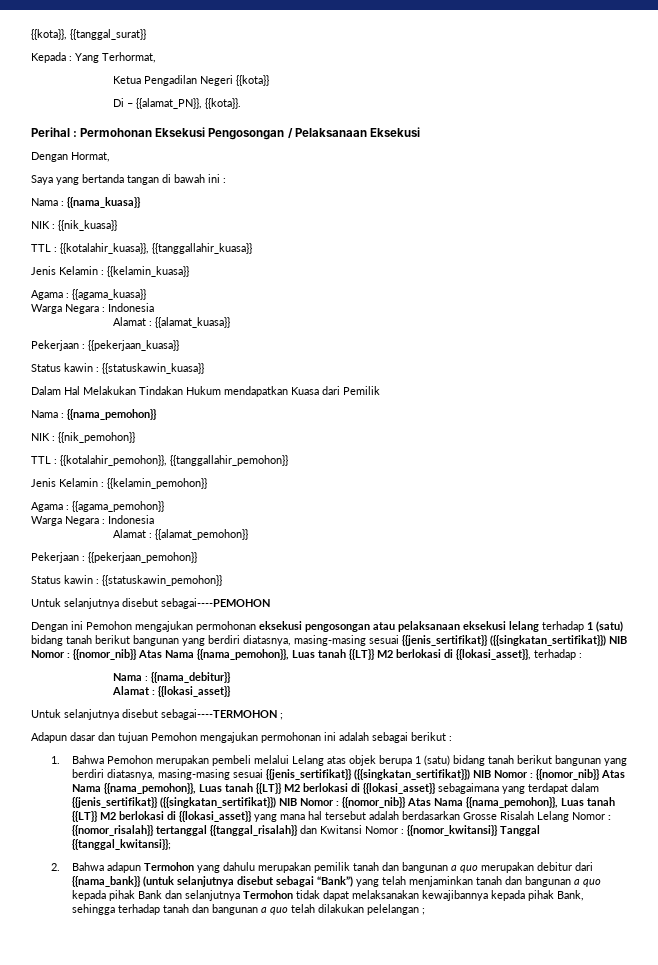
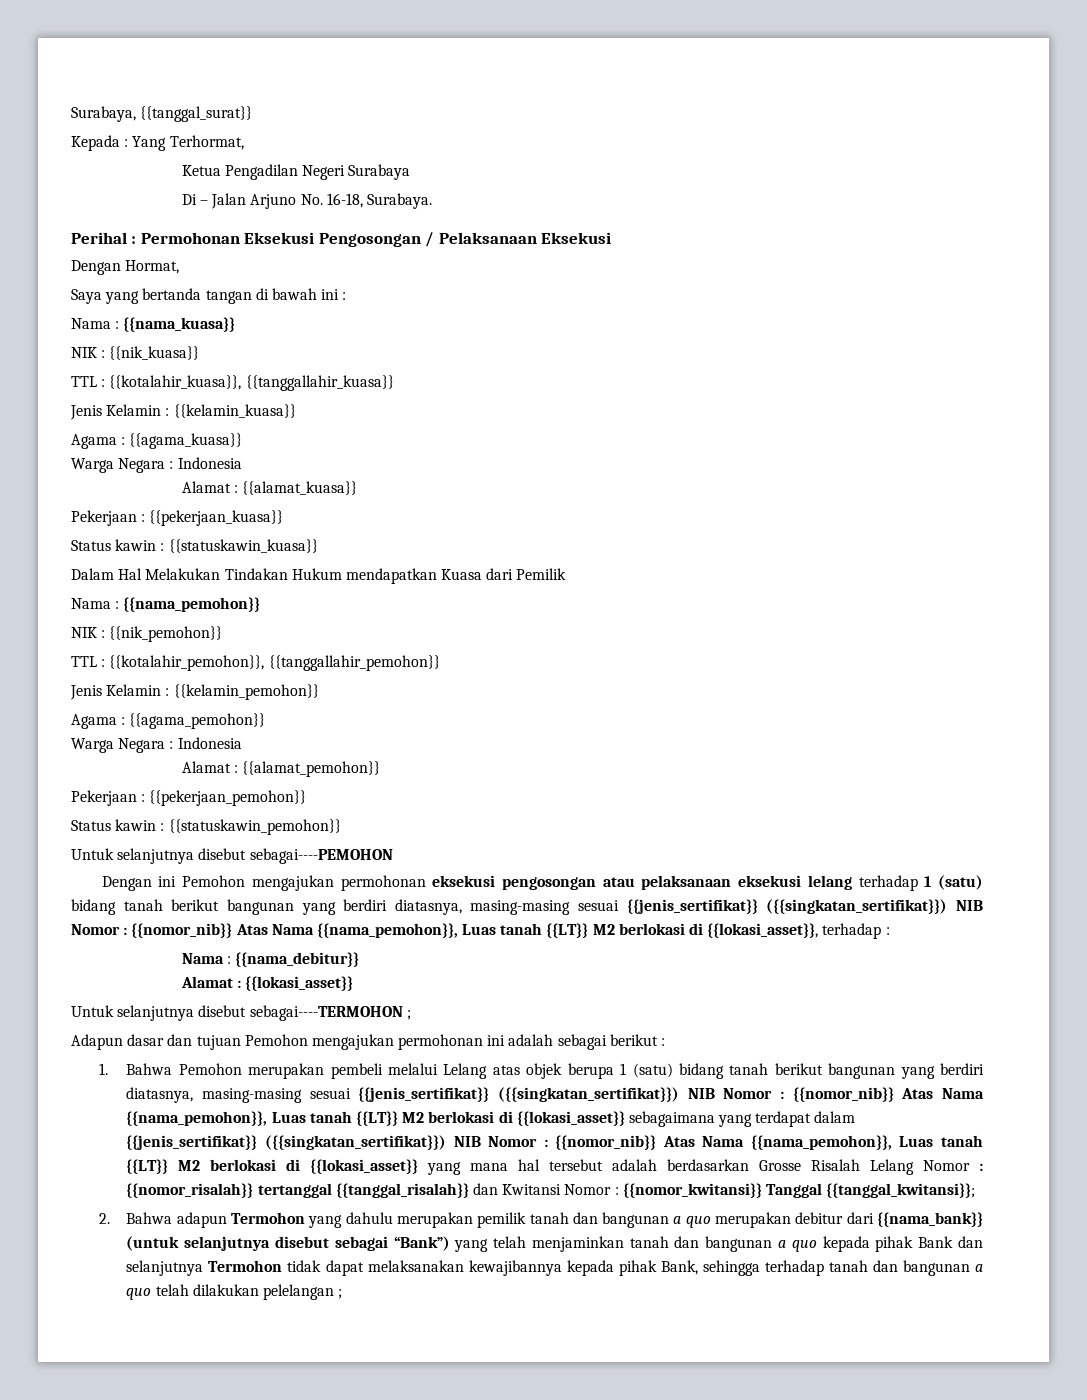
- {{kota}}, {{tanggal_surat}}
+ Surabaya, {{tanggal_surat}}
- Ketua Pengadilan Negeri {{kota}}
+ Ketua Pengadilan Negeri Surabaya
- Di – {{alamat_PN}}, {{kota}}.
+ Di – Jalan Arjuno No. 16-18, Surabaya.

